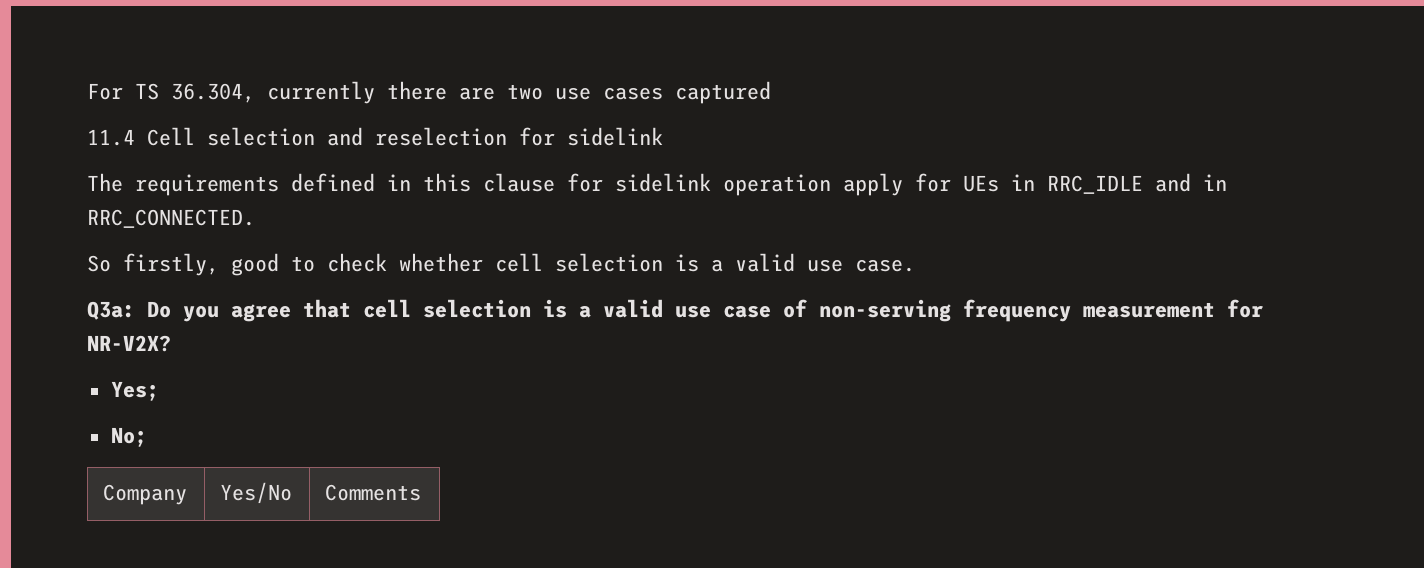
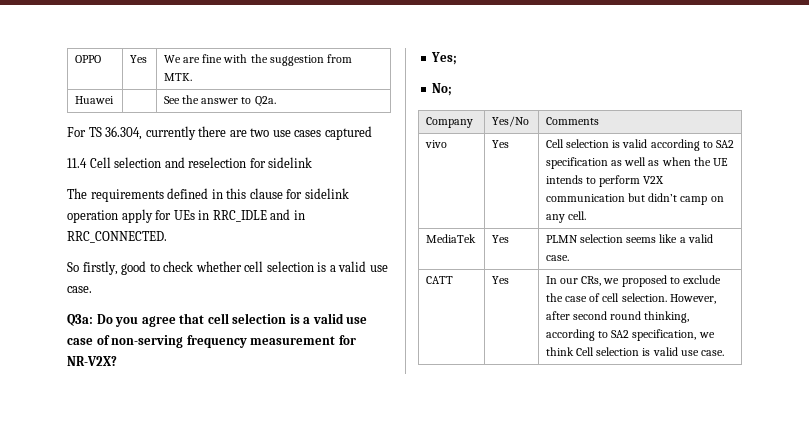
+ OPPO | Yes | We are fine with the suggestion from MTK.
+ Huawei | | See the answer to Q2a.
+ vivo | Yes | Cell selection is valid according to SA2 specification as well as when the UE intends to perform V2X communication but didn’t camp on any cell.
+ MediaTek | Yes | PLMN selection seems like a valid case.
+ CATT | Yes | In our CRs, we proposed to exclude the case of cell selection. However, after second round thinking, according to SA2 specification, we think Cell selection is valid use case.

